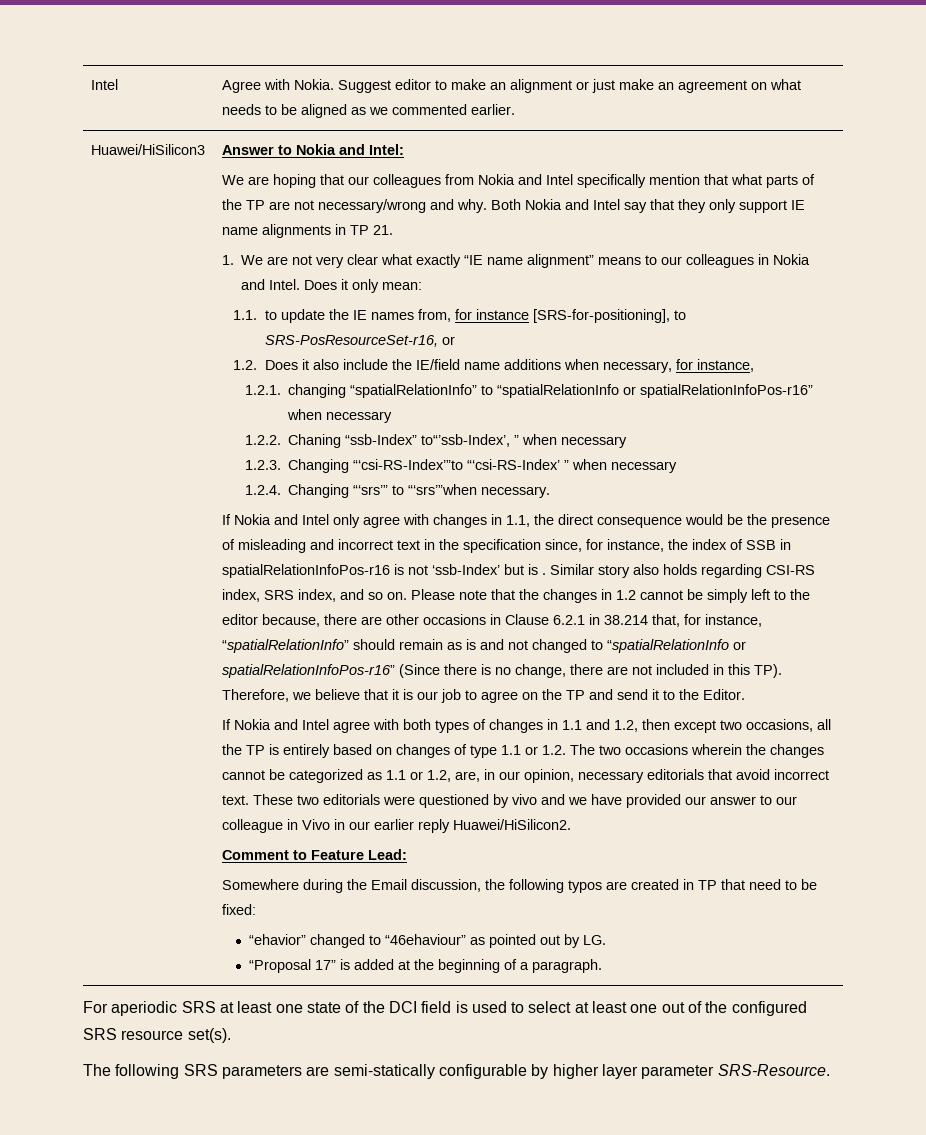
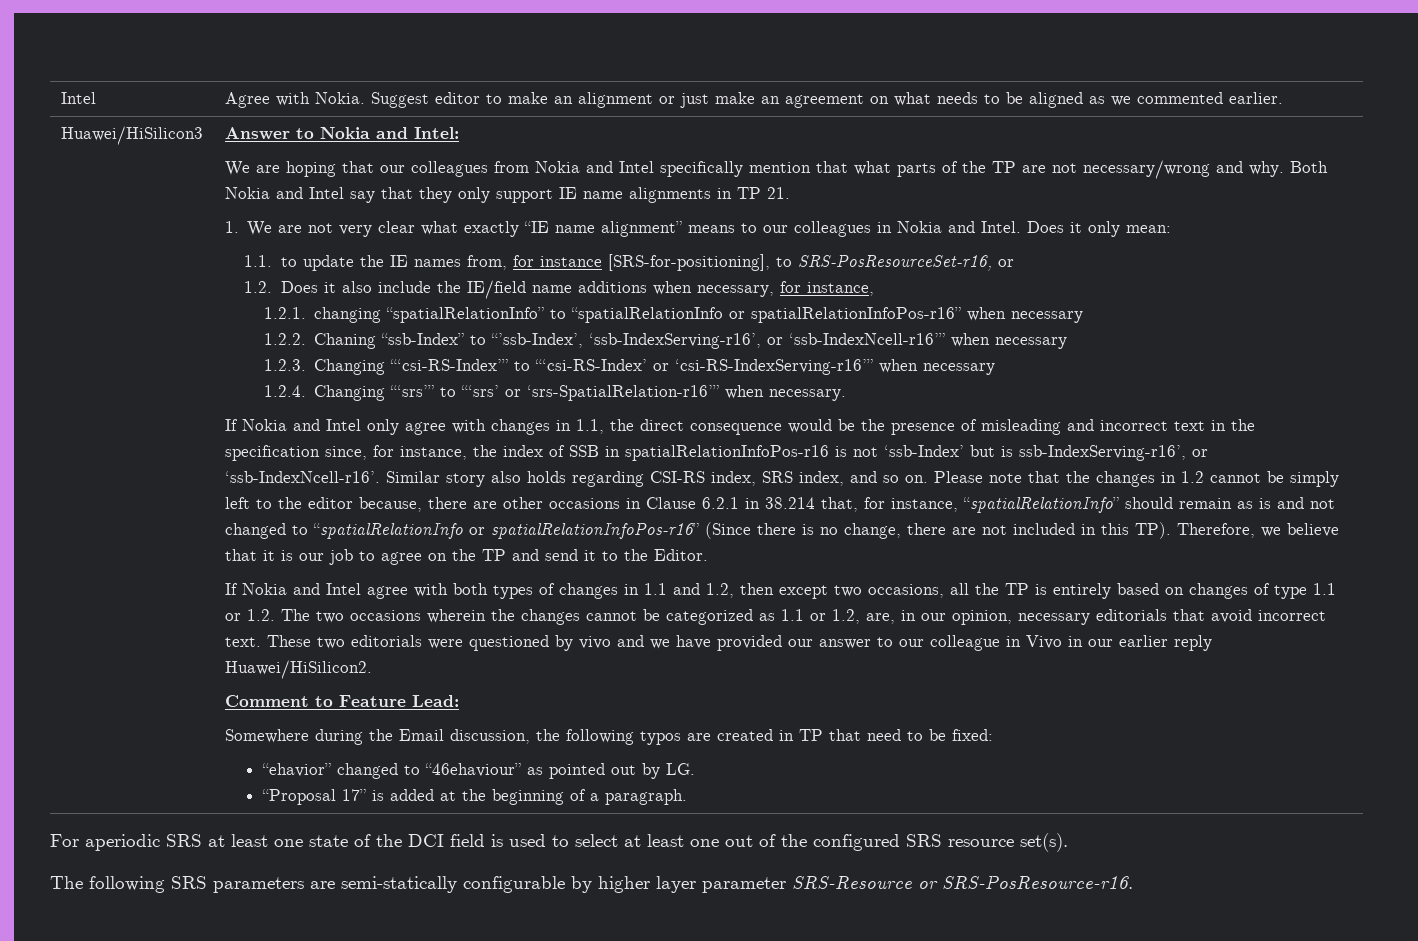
- 1.2.2. Chaning “ssb-Index” to“’ssb-Index’, ” when necessary
+ 1.2.2. Chaning “ssb-Index” to “’ssb-Index’, ‘ssb-IndexServing-r16’, or ‘ssb-IndexNcell-r16’” when necessary
- 1.2.3. Changing “‘csi-RS-Index’”to “‘csi-RS-Index’ ” when necessary
+ 1.2.3. Changing “‘csi-RS-Index’” to “‘csi-RS-Index’ or ‘csi-RS-IndexServing-r16’” when necessary
- 1.2.4. Changing “‘srs’” to “‘srs’”when necessary.
+ 1.2.4. Changing “‘srs’” to “‘srs’ or ‘srs-SpatialRelation-r16’” when necessary.
- If Nokia and Intel only agree with changes in 1.1, the direct consequence would be the presence of misleading and incorrect text in the specification since, for instance, the index of SSB in spatialRelationInfoPos-r16 is not ‘ssb-Index’ but is .
+ If Nokia and Intel only agree with changes in 1.1, the direct consequence would be the presence of misleading and incorrect text in the specification since, for instance, the index of SSB in spatialRelationInfoPos-r16 is not ‘ssb-Index’ but is ssb-IndexServing-r16’, or ‘ssb-IndexNcell-r16’.
- The following SRS parameters are semi-statically configurable by higher layer parameter SRS-Resource.
+ The following SRS parameters are semi-statically configurable by higher layer parameter SRS-Resource or SRS-PosResource-r16.

